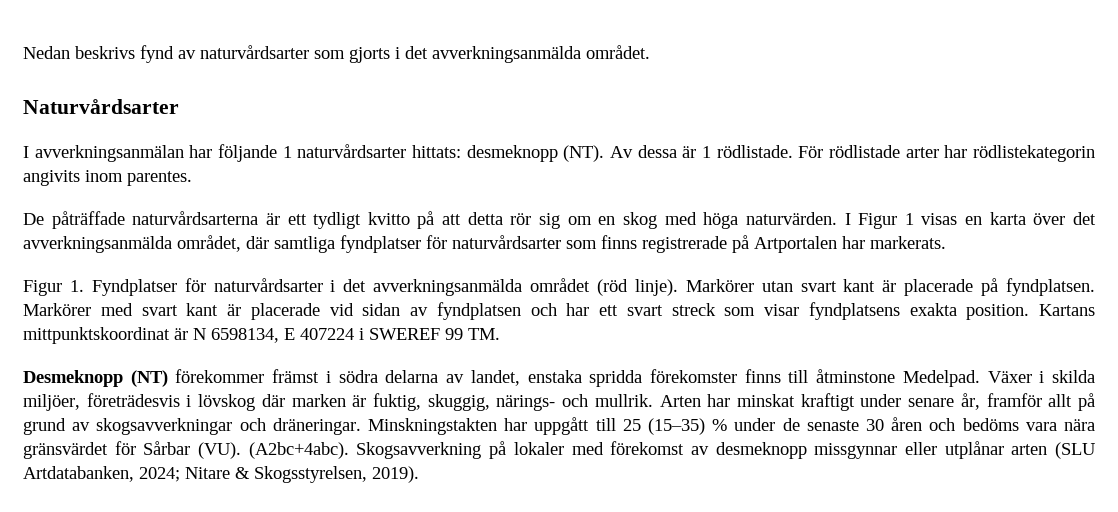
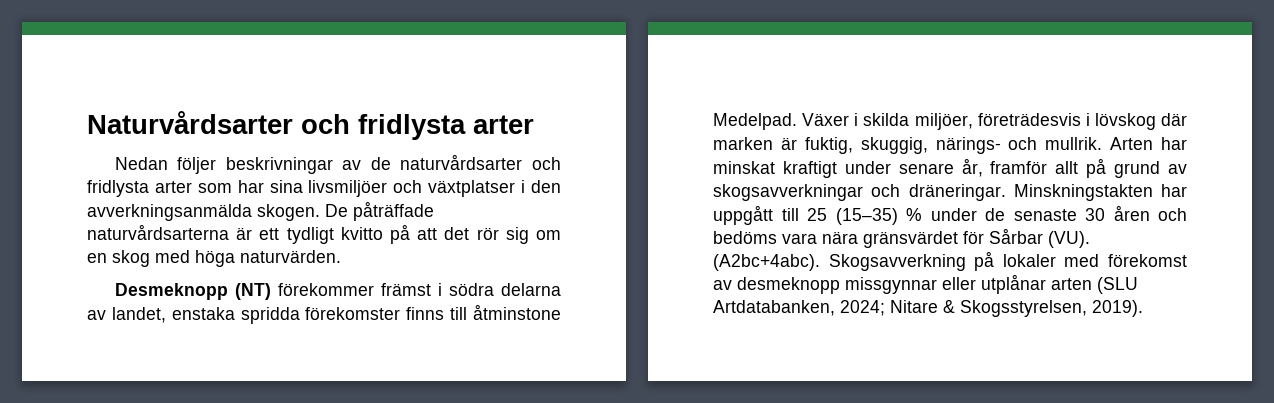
- Nedan beskrivs fynd av naturvårdsarter som gjorts i det avverkningsanmälda området.
- Naturvårdsarter
- I avverkningsanmälan har följande 1 naturvårdsarter hittats: desmeknopp (NT). Av dessa är 1 rödlistade. För rödlistade arter har rödlistekategorin angivits inom parentes.
- De påträffade naturvårdsarterna är ett tydligt kvitto på att detta rör sig om en skog med höga naturvärden. I Figur 1 visas en karta över det avverkningsanmälda området, där samtliga fyndplatser för naturvårdsarter som finns registrerade på Artportalen har markerats.
- Figur 1. Fyndplatser för naturvårdsarter i det avverkningsanmälda området (röd linje). Markörer utan svart kant är placerade på fyndplatsen. Markörer med svart kant är placerade vid sidan av fyndplatsen och har ett svart streck som visar fyndplatsens exakta position. Kartans mittpunktskoordinat är N 6598134, E 407224 i SWEREF 99 TM.
+ Naturvårdsarter och fridlysta arter
+ Nedan följer beskrivningar av de naturvårdsarter och fridlysta arter som har sina livsmiljöer och växtplatser i den avverkningsanmälda skogen. De påträffade naturvårdsarterna är ett tydligt kvitto på att det rör sig om en skog med höga naturvärden.

